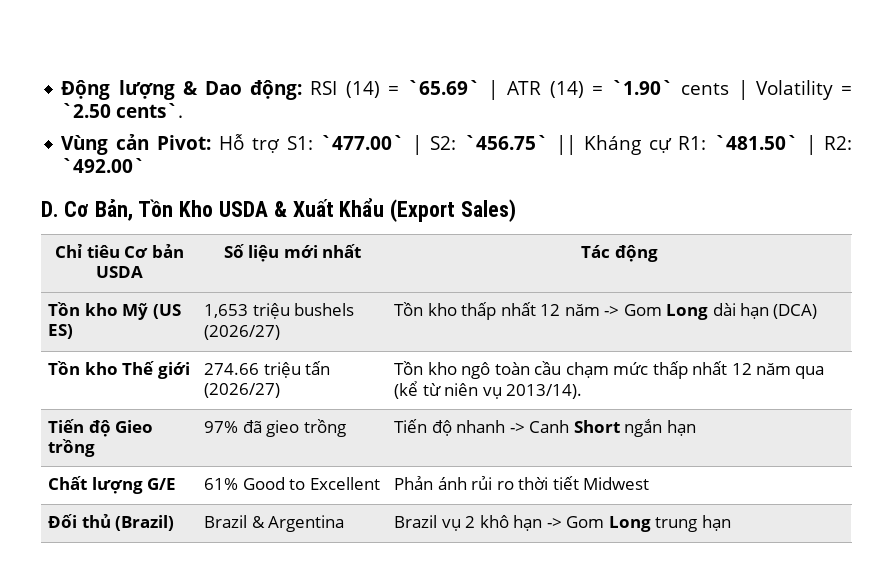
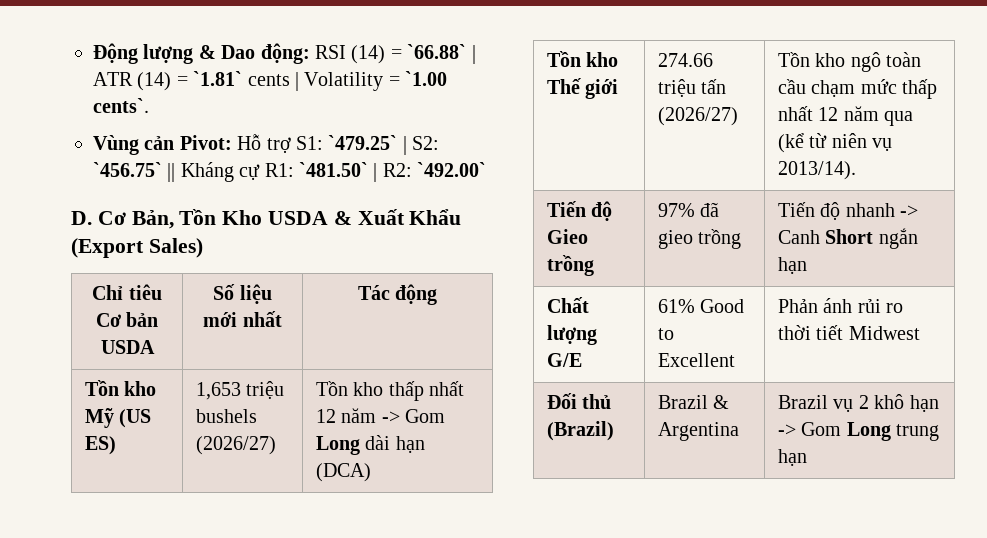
- Động lượng & Dao động: RSI (14) = `65.69` | ATR (14) = `1.90` cents | Volatility = `2.50 cents`.
+ Động lượng & Dao động: RSI (14) = `66.88` | ATR (14) = `1.81` cents | Volatility = `1.00 cents`.
- Vùng cản Pivot: Hỗ trợ S1: `477.00` | S2: `456.75` || Kháng cự R1: `481.50` | R2: `492.00`
+ Vùng cản Pivot: Hỗ trợ S1: `479.25` | S2: `456.75` || Kháng cự R1: `481.50` | R2: `492.00`

